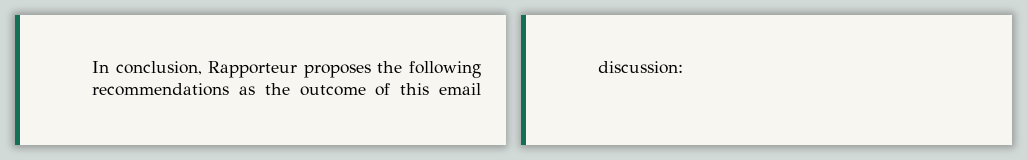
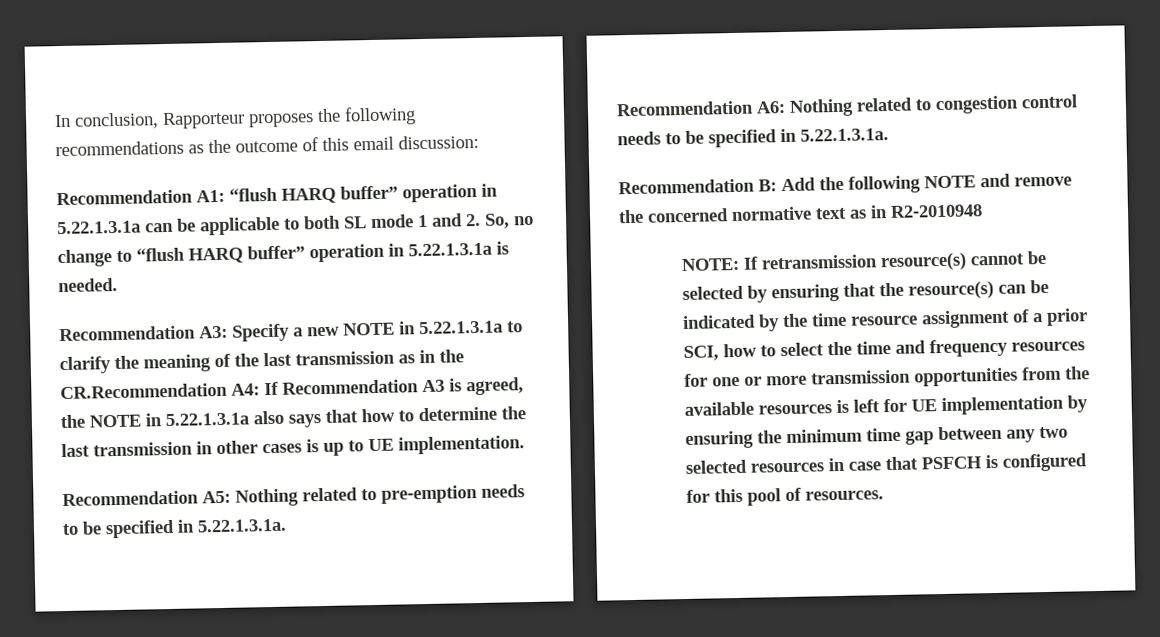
+ Recommendation A1: “flush HARQ buffer” operation in 5.22.1.3.1a can be applicable to both SL mode 1 and 2. So, no change to “flush HARQ buffer” operation in 5.22.1.3.1a is needed.
+ Recommendation A3: Specify a new NOTE in 5.22.1.3.1a to clarify the meaning of the last transmission as in the CR.Recommendation A4: If Recommendation A3 is agreed, the NOTE in 5.22.1.3.1a also says that how to determine the last transmission in other cases is up to UE implementation.
+ Recommendation A5: Nothing related to pre-emption needs to be specified in 5.22.1.3.1a.
+ Recommendation A6: Nothing related to congestion control needs to be specified in 5.22.1.3.1a.
+ Recommendation B: Add the following NOTE and remove the concerned normative text as in R2-2010948
+ NOTE: If retransmission resource(s) cannot be selected by ensuring that the resource(s) can be indicated by the time resource assignment of a prior SCI, how to select the time and frequency resources for one or more transmission opportunities from the available resources is left for UE implementation by ensuring the minimum time gap between any two selected resources in case that PSFCH is configured for this pool of resources.

